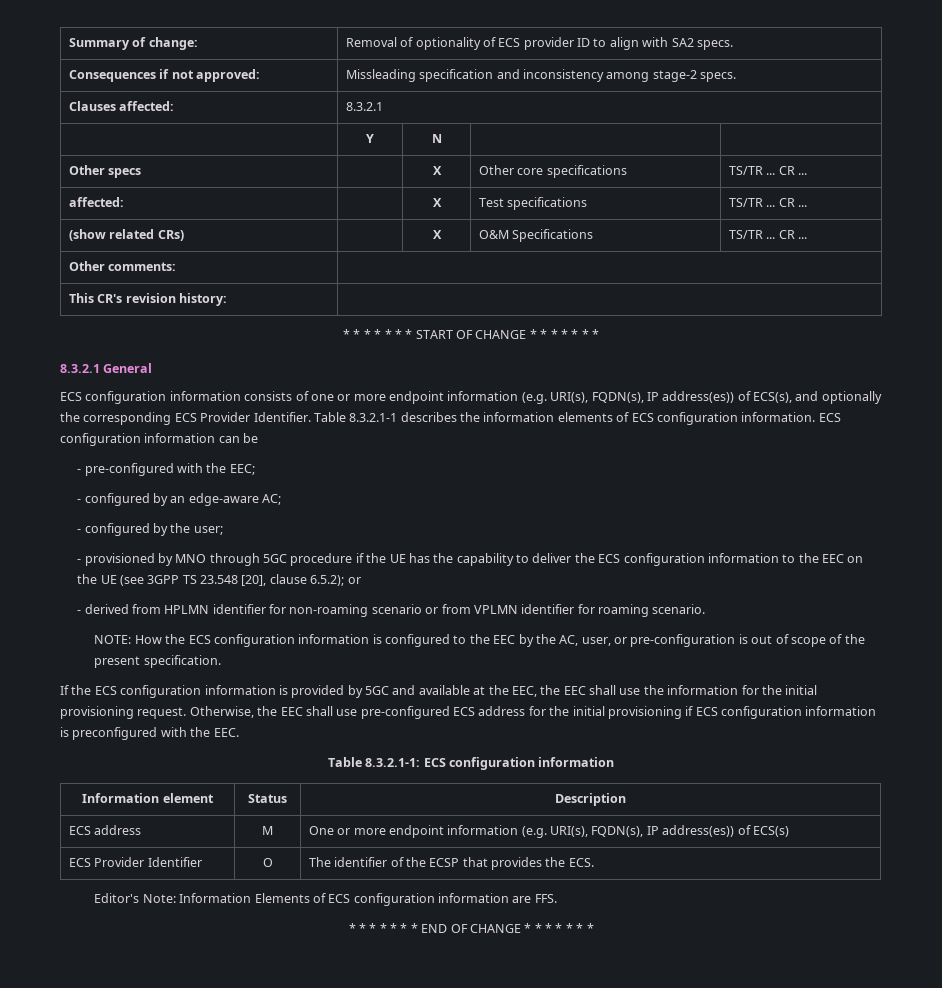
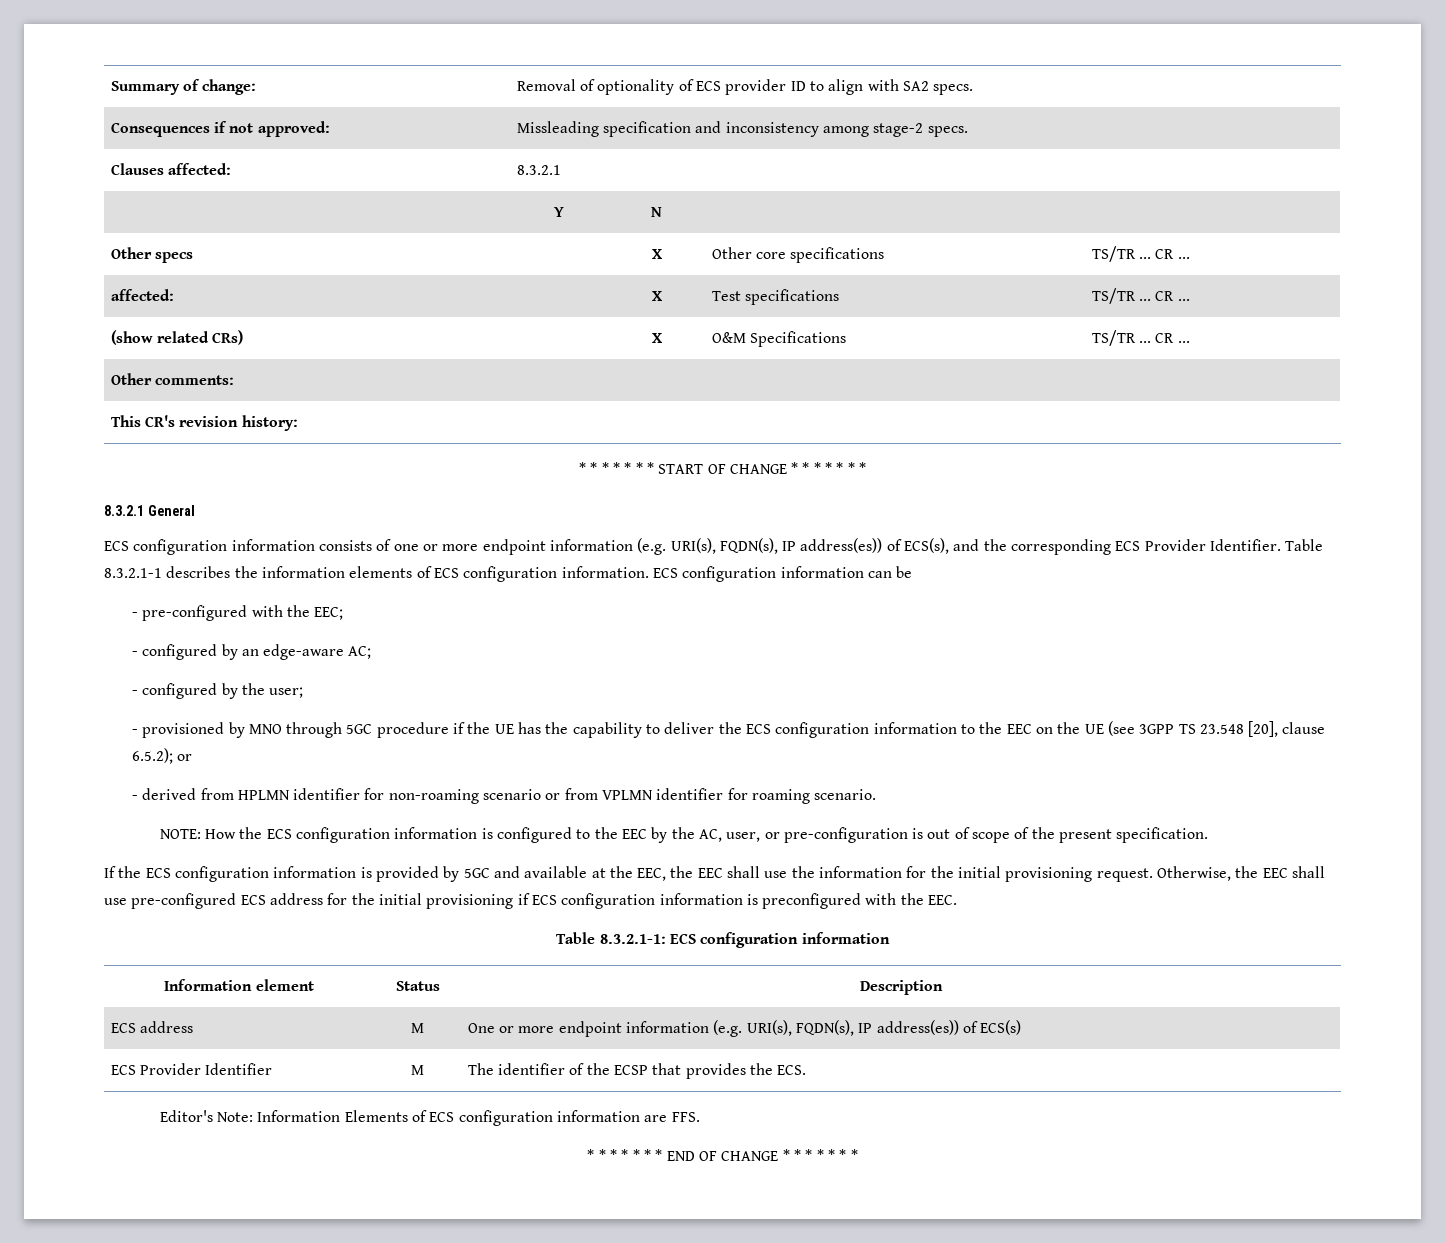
- ECS configuration information consists of one or more endpoint information (e.g. URI(s), FQDN(s), IP address(es)) of ECS(s), and optionally the corresponding ECS Provider Identifier.
+ ECS configuration information consists of one or more endpoint information (e.g. URI(s), FQDN(s), IP address(es)) of ECS(s), and the corresponding ECS Provider Identifier.
- ECS Provider Identifier | O | The identifier of the ECSP that provides the ECS.
+ ECS Provider Identifier | M | The identifier of the ECSP that provides the ECS.

